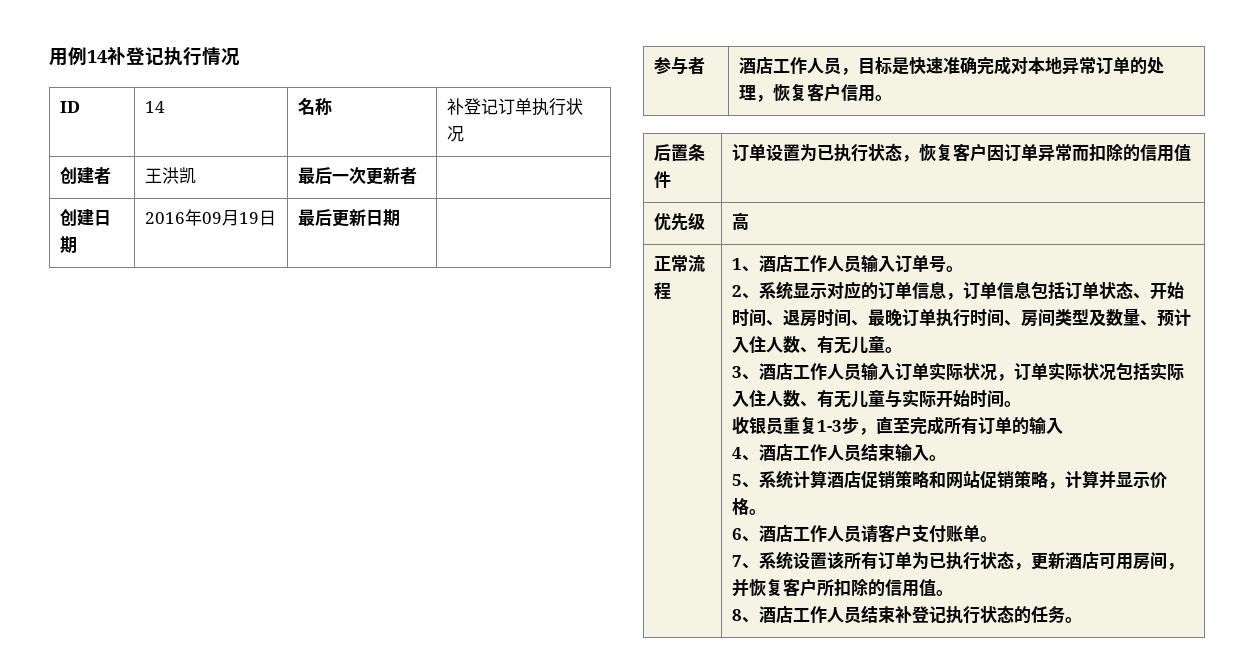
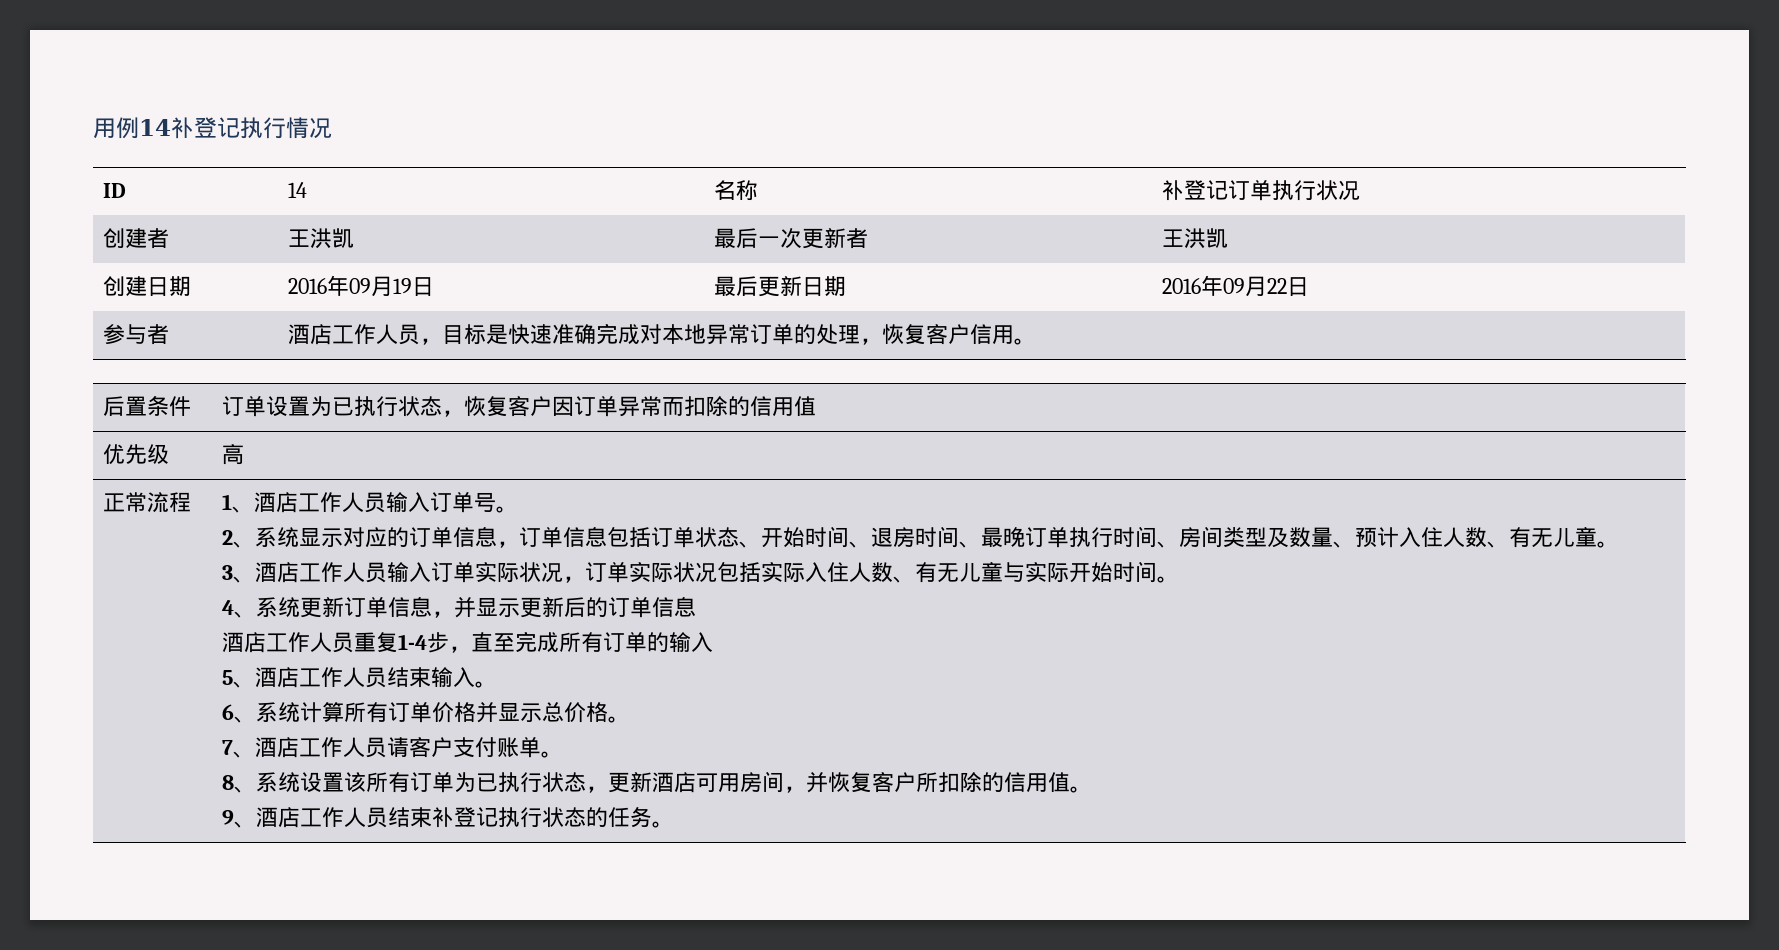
- 创建者 | 王洪凯 | 最后一次更新者 |
+ 创建者 | 王洪凯 | 最后一次更新者 | 王洪凯
- 创建日期 | 2016年09月19日 | 最后更新日期 |
+ 创建日期 | 2016年09月19日 | 最后更新日期 | 2016年09月22日
- 收银员重复1-3步，直至完成所有订单的输入
+ 4、系统更新订单信息，并显示更新后的订单信息
+ 酒店工作人员重复1-4步，直至完成所有订单的输入
- 4、酒店工作人员结束输入。
+ 5、酒店工作人员结束输入。
- 5、系统计算酒店促销策略和网站促销策略，计算并显示价格。
+ 6、系统计算所有订单价格并显示总价格。
- 6、酒店工作人员请客户支付账单。
+ 7、酒店工作人员请客户支付账单。
- 7、系统设置该所有订单为已执行状态，更新酒店可用房间，并恢复客户所扣除的信用值。
+ 8、系统设置该所有订单为已执行状态，更新酒店可用房间，并恢复客户所扣除的信用值。
- 8、酒店工作人员结束补登记执行状态的任务。
+ 9、酒店工作人员结束补登记执行状态的任务。

